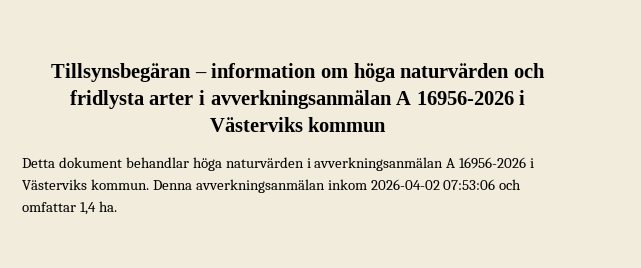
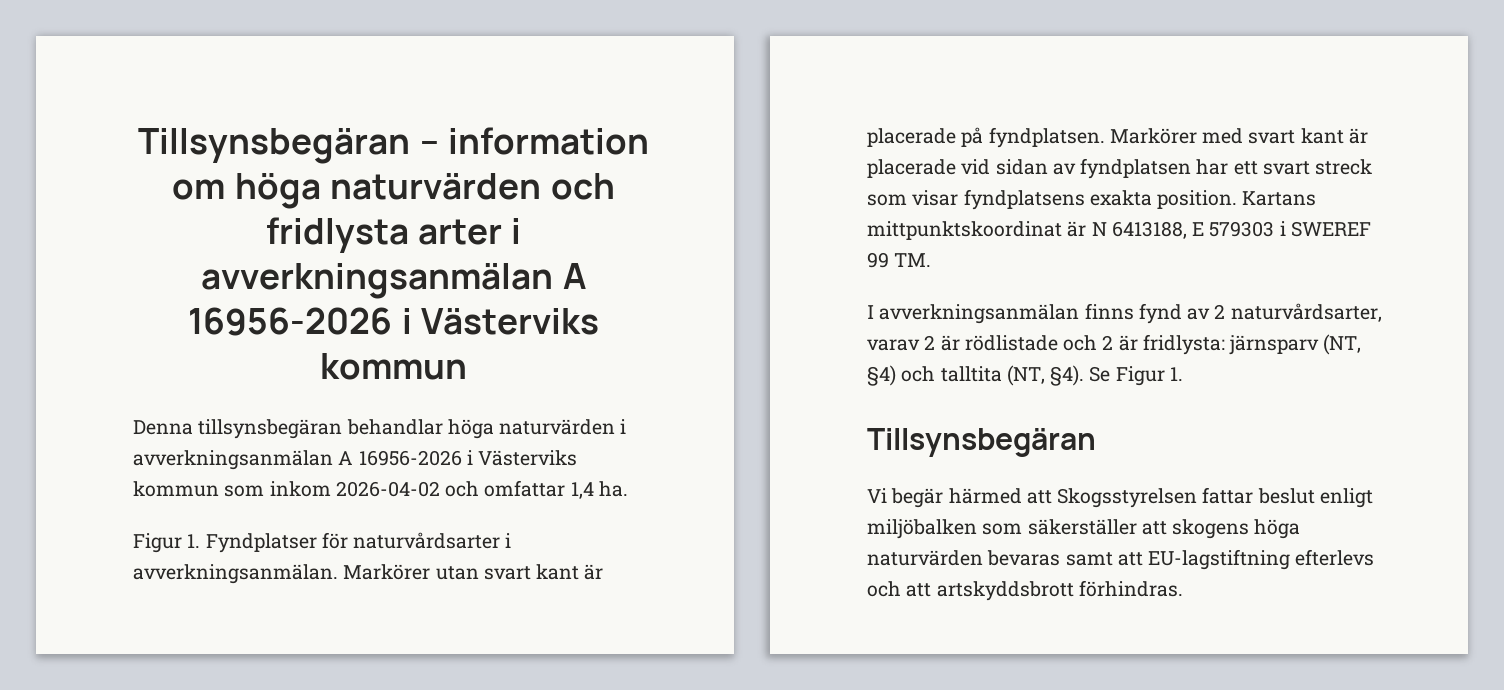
- Detta dokument behandlar höga naturvärden i avverkningsanmälan A 16956-2026 i Västerviks kommun. Denna avverkningsanmälan inkom 2026-04-02 07:53:06 och omfattar 1,4 ha.
+ Denna tillsynsbegäran behandlar höga naturvärden i avverkningsanmälan A 16956-2026 i Västerviks kommun som inkom 2026-04-02 och omfattar 1,4 ha.
+ Figur 1. Fyndplatser för naturvårdsarter i avverkningsanmälan. Markörer utan svart kant är placerade på fyndplatsen. Markörer med svart kant är placerade vid sidan av fyndplatsen har ett svart streck som visar fyndplatsens exakta position. Kartans mittpunktskoordinat är N 6413188, E 579303 i SWEREF 99 TM.
+ I avverkningsanmälan finns fynd av 2 naturvårdsarter, varav 2 är rödlistade och 2 är fridlysta: järnsparv (NT, §4) och talltita (NT, §4). Se Figur 1.
+ Tillsynsbegäran
+ Vi begär härmed att Skogsstyrelsen fattar beslut enligt miljöbalken som säkerställer att skogens höga naturvärden bevaras samt att EU-lagstiftning efterlevs och att artskyddsbrott förhindras.

